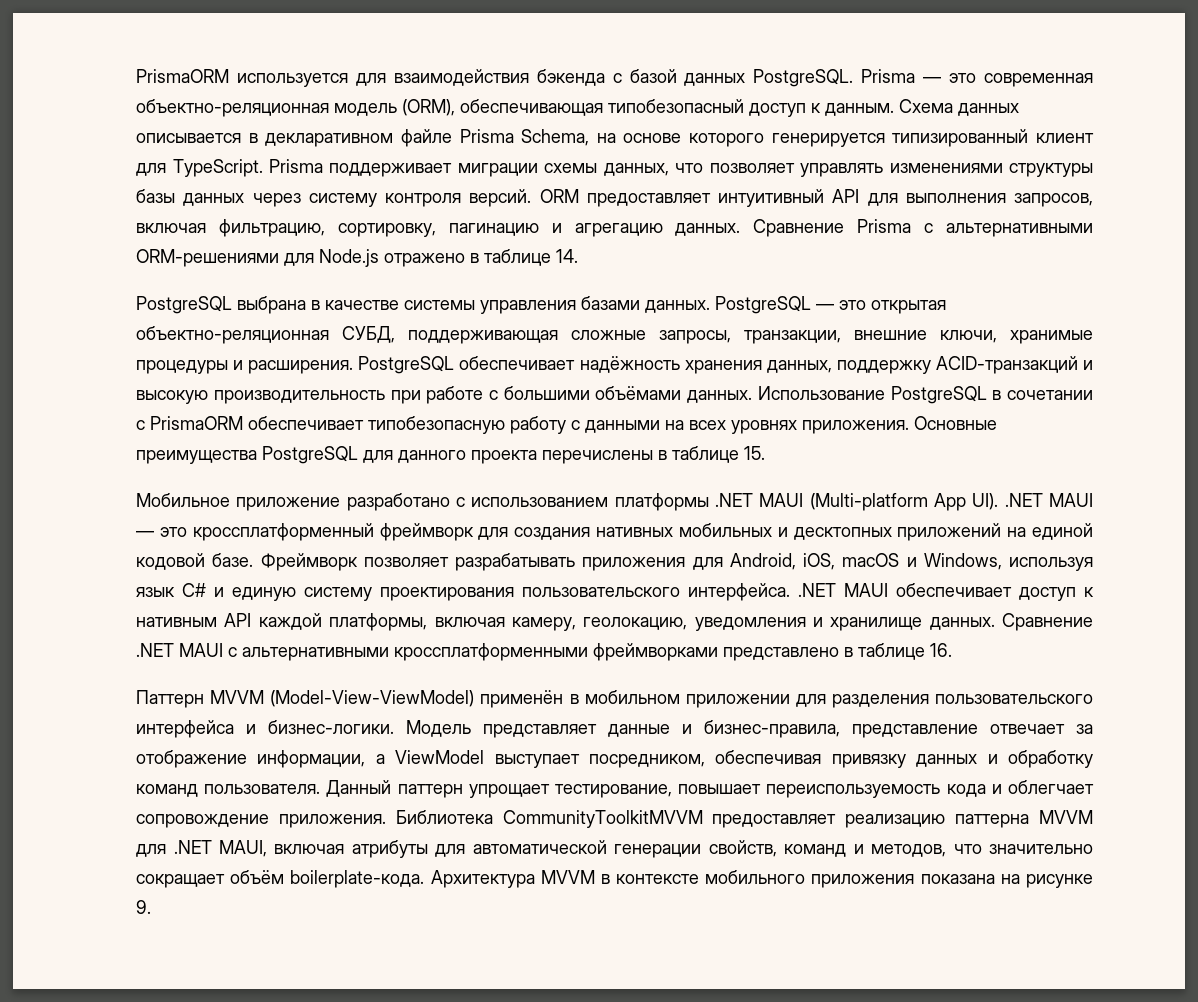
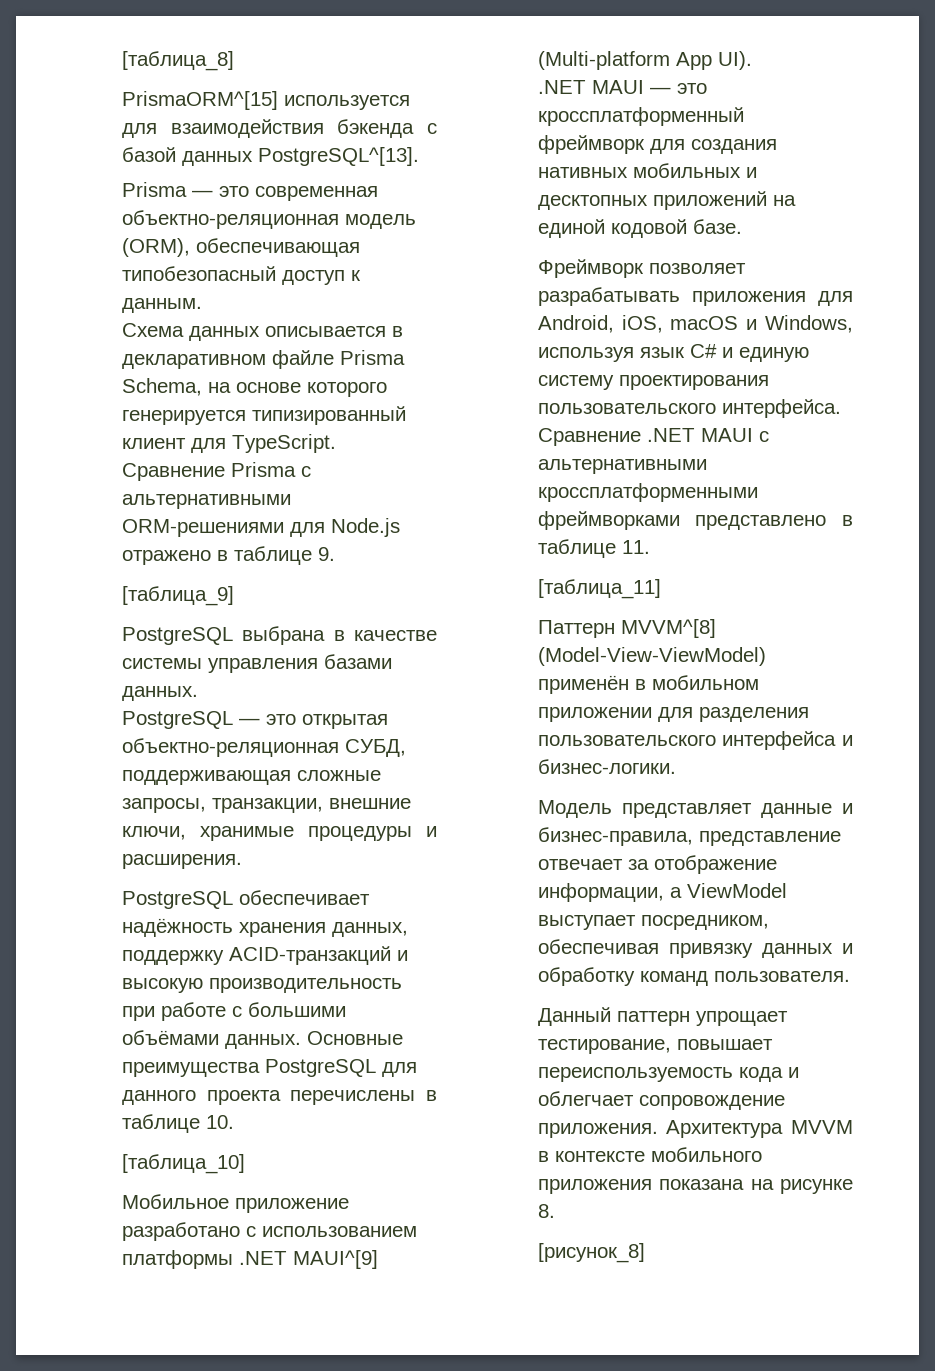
- PrismaORM используется для взаимодействия бэкенда с базой данных PostgreSQL. Prisma — это современная объектно-реляционная модель (ORM), обеспечивающая типобезопасный доступ к данным. Схема данных описывается в декларативном файле Prisma Schema, на основе которого генерируется типизированный клиент для TypeScript.
+ [таблица_8]
+ PrismaORM^[15] используется для взаимодействия бэкенда с базой данных PostgreSQL^[13].
+ Prisma — это современная объектно-реляционная модель (ORM), обеспечивающая типобезопасный доступ к данным.
+ Схема данных описывается в декларативном файле Prisma Schema, на основе которого генерируется типизированный клиент для TypeScript.
- Prisma поддерживает миграции схемы данных, что позволяет управлять изменениями структуры базы данных через систему контроля версий. ORM предоставляет интуитивный API для выполнения запросов, включая фильтрацию, сортировку, пагинацию и агрегацию данных.
- Сравнение Prisma с альтернативными ORM-решениями для Node.js отражено в таблице 14.
+ Сравнение Prisma с альтернативными ORM-решениями для Node.js отражено в таблице 9.
+ [таблица_9]
- PostgreSQL выбрана в качестве системы управления базами данных. PostgreSQL — это открытая объектно-реляционная СУБД, поддерживающая сложные запросы, транзакции, внешние ключи, хранимые процедуры и расширения. PostgreSQL обеспечивает надёжность хранения данных, поддержку ACID-транзакций и высокую производительность при работе с большими объёмами данных.
+ PostgreSQL выбрана в качестве системы управления базами данных.
+ PostgreSQL — это открытая объектно-реляционная СУБД, поддерживающая сложные запросы, транзакции, внешние ключи, хранимые процедуры и расширения.
+ PostgreSQL обеспечивает надёжность хранения данных, поддержку ACID-транзакций и высокую производительность при работе с большими объёмами данных.
- Использование PostgreSQL в сочетании с PrismaORM обеспечивает типобезопасную работу с данными на всех уровнях приложения.
- Основные преимущества PostgreSQL для данного проекта перечислены в таблице 15.
+ Основные преимущества PostgreSQL для данного проекта перечислены в таблице 10.
+ [таблица_10]
- Мобильное приложение разработано с использованием платформы .NET MAUI (Multi-platform App UI). .NET MAUI — это кроссплатформенный фреймворк для создания нативных мобильных и десктопных приложений на единой кодовой базе. Фреймворк позволяет разрабатывать приложения для Android, iOS, macOS и Windows, используя язык C# и единую систему проектирования пользовательского интерфейса. .NET MAUI обеспечивает доступ к нативным API каждой платформы, включая камеру, геолокацию, уведомления и хранилище данных.
+ Мобильное приложение разработано с использованием платформы .NET MAUI^[9] (Multi-platform App UI).
+ .NET MAUI — это кроссплатформенный фреймворк для создания нативных мобильных и десктопных приложений на единой кодовой базе.
+ Фреймворк позволяет разрабатывать приложения для Android, iOS, macOS и Windows, используя язык C# и единую систему проектирования пользовательского интерфейса.
- Сравнение .NET MAUI с альтернативными кроссплатформенными фреймворками представлено в таблице 16.
+ Сравнение .NET MAUI с альтернативными кроссплатформенными фреймворками представлено в таблице 11.
+ [таблица_11]
- Паттерн MVVM (Model-View-ViewModel) применён в мобильном приложении для разделения пользовательского интерфейса и бизнес-логики. Модель представляет данные и бизнес-правила, представление отвечает за отображение информации, а ViewModel выступает посредником, обеспечивая привязку данных и обработку команд пользователя. Данный паттерн упрощает тестирование, повышает переиспользуемость кода и облегчает сопровождение приложения.
+ Паттерн MVVM^[8] (Model-View-ViewModel) применён в мобильном приложении для разделения пользовательского интерфейса и бизнес-логики.
+ Модель представляет данные и бизнес-правила, представление отвечает за отображение информации, а ViewModel выступает посредником, обеспечивая привязку данных и обработку команд пользователя.
+ Данный паттерн упрощает тестирование, повышает переиспользуемость кода и облегчает сопровождение приложения.
- Библиотека CommunityToolkitMVVM предоставляет реализацию паттерна MVVM для .NET MAUI, включая атрибуты для автоматической генерации свойств, команд и методов, что значительно сокращает объём boilerplate-кода.
- Архитектура MVVM в контексте мобильного приложения показана на рисунке 9.
+ Архитектура MVVM в контексте мобильного приложения показана на рисунке 8.
+ [рисунок_8]

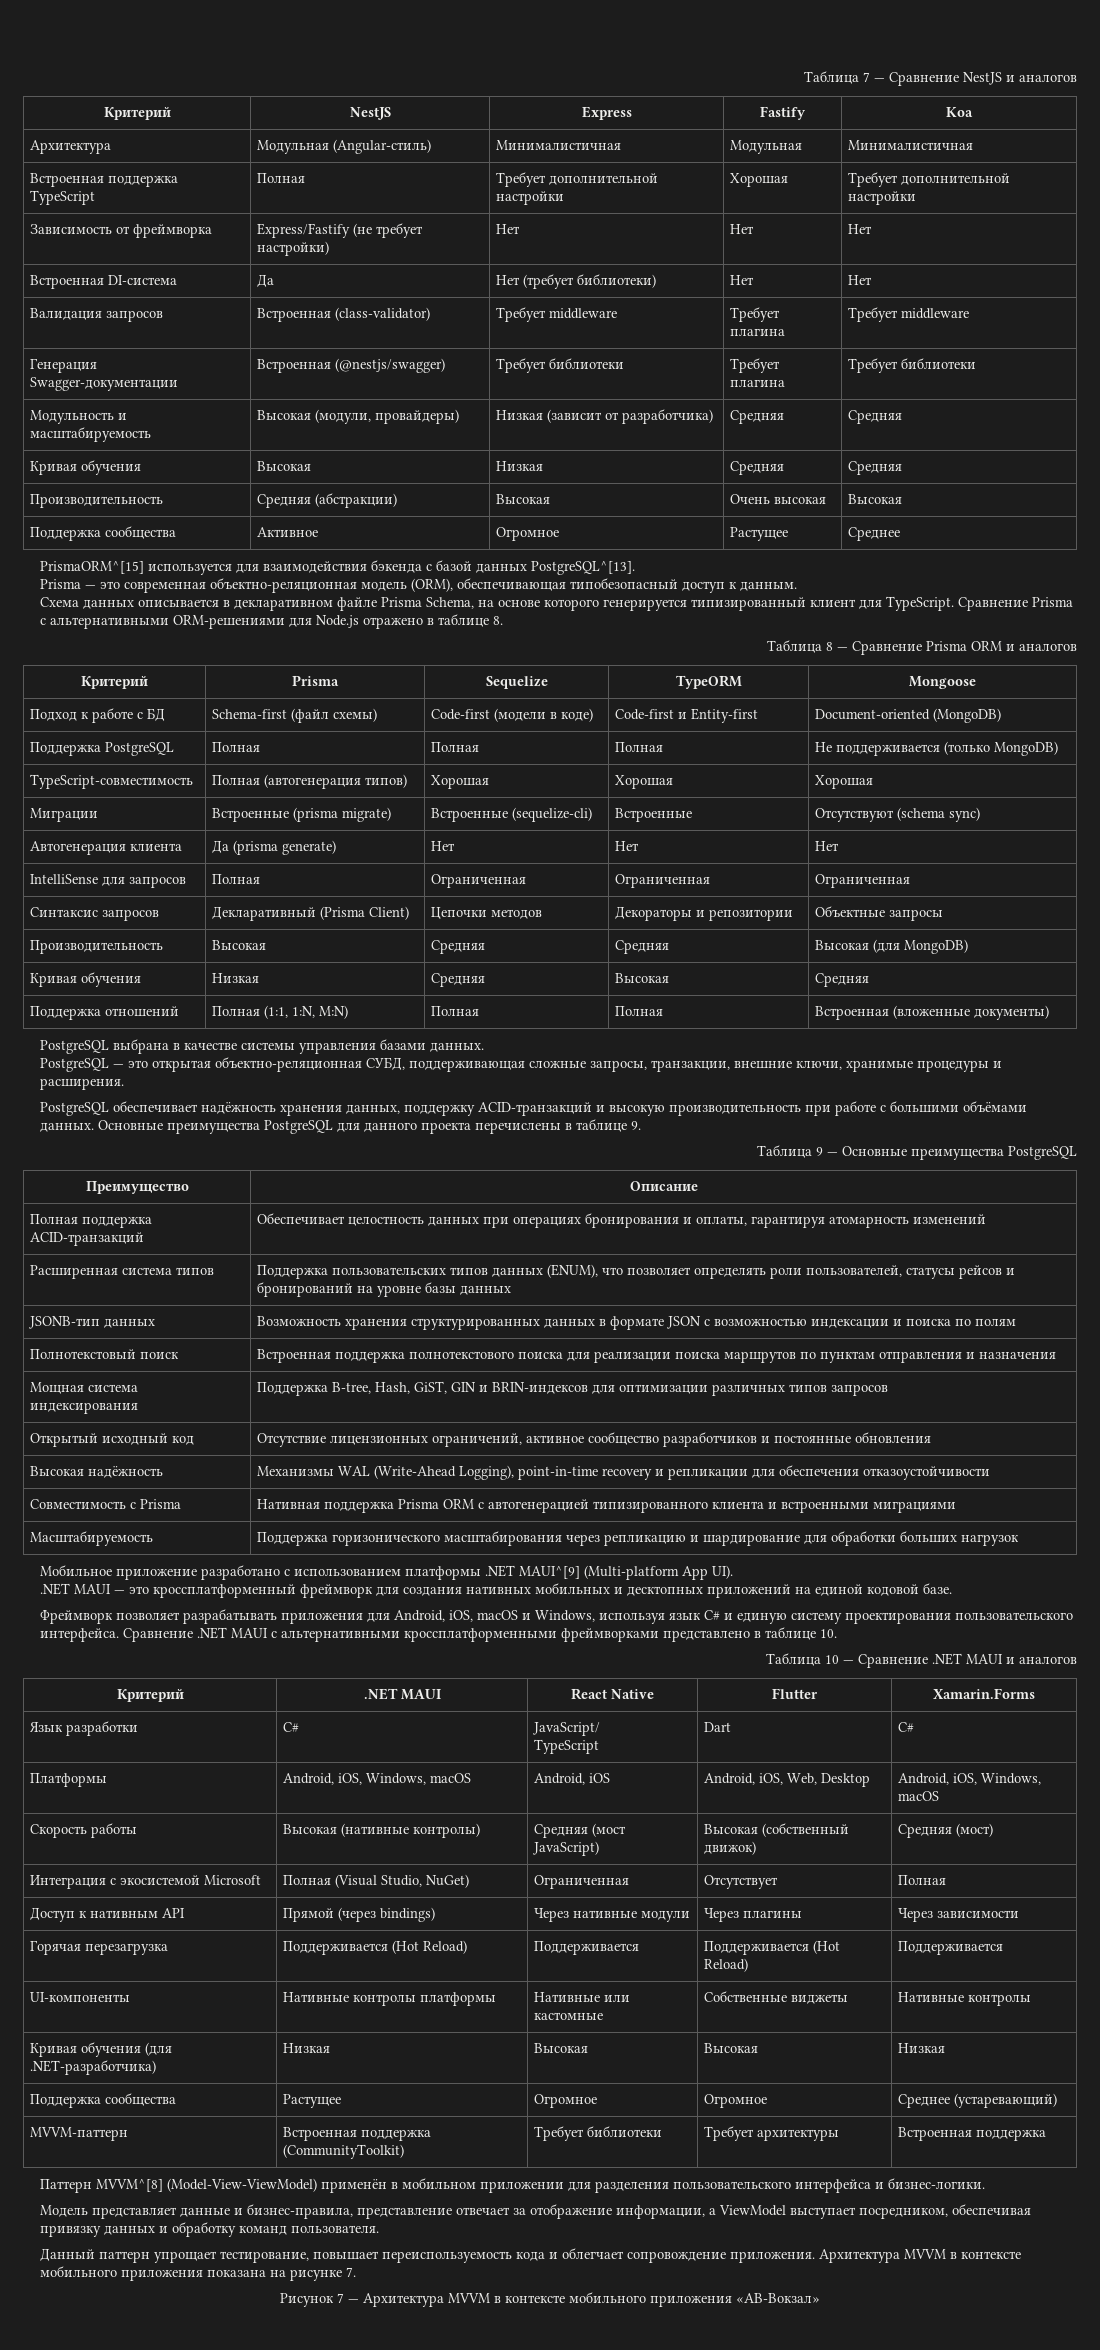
- [таблица_8]
+ Таблица 7 — Сравнение NestJS и аналогов
+ Критерий | NestJS | Express | Fastify | Koa
+ Архитектура | Модульная (Angular-стиль) | Минималистичная | Модульная | Минималистичная
+ Встроенная поддержка TypeScript | Полная | Требует дополнительной настройки | Хорошая | Требует дополнительной настройки
+ Зависимость от фреймворка | Express/Fastify (не требует настройки) | Нет | Нет | Нет
+ Встроенная DI-система | Да | Нет (требует библиотеки) | Нет | Нет
+ Валидация запросов | Встроенная (class-validator) | Требует middleware | Требует плагина | Требует middleware
+ Генерация Swagger-документации | Встроенная (@nestjs/swagger) | Требует библиотеки | Требует плагина | Требует библиотеки
+ Модульность и масштабируемость | Высокая (модули, провайдеры) | Низкая (зависит от разработчика) | Средняя | Средняя
+ Кривая обучения | Высокая | Низкая | Средняя | Средняя
+ Производительность | Средняя (абстракции) | Высокая | Очень высокая | Высокая
+ Поддержка сообщества | Активное | Огромное | Растущее | Среднее
- Сравнение Prisma с альтернативными ORM-решениями для Node.js отражено в таблице 9.
- [таблица_9]
+ Сравнение Prisma с альтернативными ORM-решениями для Node.js отражено в таблице 8.
+ Таблица 8 — Сравнение Prisma ORM и аналогов
+ Критерий | Prisma | Sequelize | TypeORM | Mongoose
+ Подход к работе с БД | Schema-first (файл схемы) | Code-first (модели в коде) | Code-first и Entity-first | Document-oriented (MongoDB)
+ Поддержка PostgreSQL | Полная | Полная | Полная | Не поддерживается (только MongoDB)
+ TypeScript-совместимость | Полная (автогенерация типов) | Хорошая | Хорошая | Хорошая
+ Миграции | Встроенные (prisma migrate) | Встроенные (sequelize-cli) | Встроенные | Отсутствуют (schema sync)
+ Автогенерация клиента | Да (prisma generate) | Нет | Нет | Нет
+ IntelliSense для запросов | Полная | Ограниченная | Ограниченная | Ограниченная
+ Синтаксис запросов | Декларативный (Prisma Client) | Цепочки методов | Декораторы и репозитории | Объектные запросы
+ Производительность | Высокая | Средняя | Средняя | Высокая (для MongoDB)
+ Кривая обучения | Низкая | Средняя | Высокая | Средняя
+ Поддержка отношений | Полная (1:1, 1:N, M:N) | Полная | Полная | Встроенная (вложенные документы)
- Основные преимущества PostgreSQL для данного проекта перечислены в таблице 10.
- [таблица_10]
+ Основные преимущества PostgreSQL для данного проекта перечислены в таблице 9.
+ Таблица 9 — Основные преимущества PostgreSQL
+ Преимущество | Описание
+ Полная поддержка ACID-транзакций | Обеспечивает целостность данных при операциях бронирования и оплаты, гарантируя атомарность изменений
+ Расширенная система типов | Поддержка пользовательских типов данных (ENUM), что позволяет определять роли пользователей, статусы рейсов и бронирований на уровне базы данных
+ JSONB-тип данных | Возможность хранения структурированных данных в формате JSON с возможностью индексации и поиска по полям
+ Полнотекстовый поиск | Встроенная поддержка полнотекстового поиска для реализации поиска маршрутов по пунктам отправления и назначения
+ Мощная система индексирования | Поддержка B-tree, Hash, GiST, GIN и BRIN-индексов для оптимизации различных типов запросов
+ Открытый исходный код | Отсутствие лицензионных ограничений, активное сообщество разработчиков и постоянные обновления
+ Высокая надёжность | Механизмы WAL (Write-Ahead Logging), point-in-time recovery и репликации для обеспечения отказоустойчивости
+ Совместимость с Prisma | Нативная поддержка Prisma ORM с автогенерацией типизированного клиента и встроенными миграциями
+ Масштабируемость | Поддержка горизонического масштабирования через репликацию и шардирование для обработки больших нагрузок
- Сравнение .NET MAUI с альтернативными кроссплатформенными фреймворками представлено в таблице 11.
- [таблица_11]
+ Сравнение .NET MAUI с альтернативными кроссплатформенными фреймворками представлено в таблице 10.
+ Таблица 10 — Сравнение .NET MAUI и аналогов
+ Критерий | .NET MAUI | React Native | Flutter | Xamarin.Forms
+ Язык разработки | C# | JavaScript/
+ TypeScript | Dart | C#
+ Платформы | Android, iOS, Windows, macOS | Android, iOS | Android, iOS, Web, Desktop | Android, iOS, Windows, macOS
+ Скорость работы | Высокая (нативные контролы) | Средняя (мост JavaScript) | Высокая (собственный движок) | Средняя (мост)
+ Интеграция с экосистемой Microsoft | Полная (Visual Studio, NuGet) | Ограниченная | Отсутствует | Полная
+ Доступ к нативным API | Прямой (через bindings) | Через нативные модули | Через плагины | Через зависимости
+ Горячая перезагрузка | Поддерживается (Hot Reload) | Поддерживается | Поддерживается (Hot Reload) | Поддерживается
+ UI-компоненты | Нативные контролы платформы | Нативные или кастомные | Собственные виджеты | Нативные контролы
+ Кривая обучения (для .NET-разработчика) | Низкая | Высокая | Высокая | Низкая
+ Поддержка сообщества | Растущее | Огромное | Огромное | Среднее (устаревающий)
+ MVVM-паттерн | Встроенная поддержка (CommunityToolkit) | Требует библиотеки | Требует архитектуры | Встроенная поддержка
- Архитектура MVVM в контексте мобильного приложения показана на рисунке 8.
- [рисунок_8]
+ Архитектура MVVM в контексте мобильного приложения показана на рисунке 7.
+ Рисунок 7 — Архитектура MVVM в контексте мобильного приложения «АВ-Вокзал»

